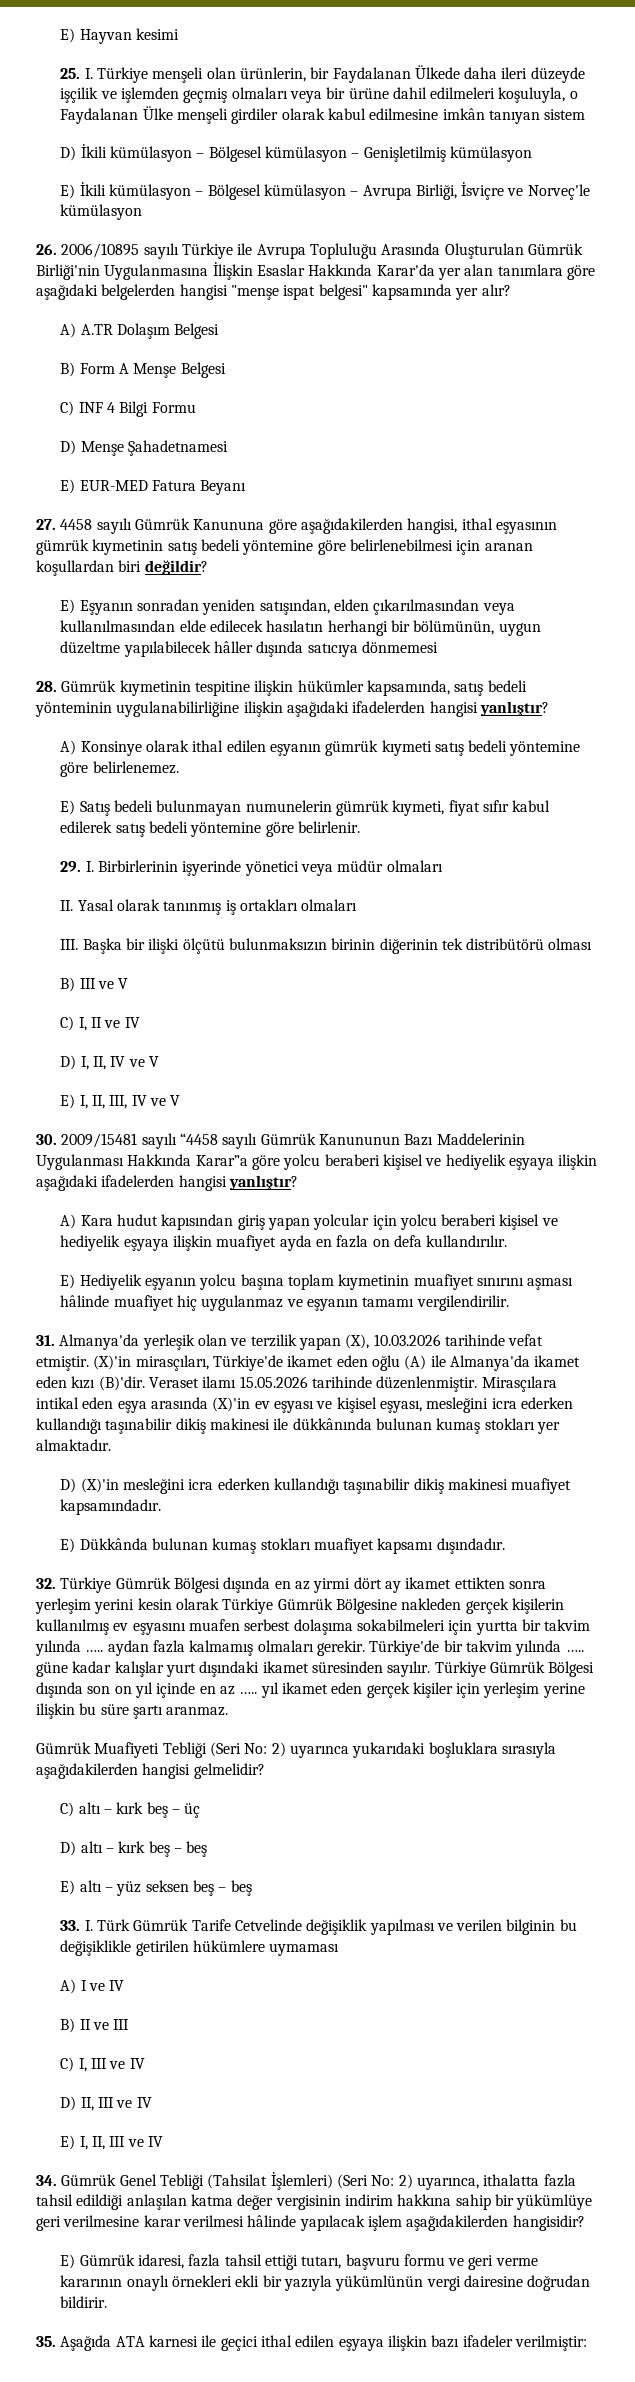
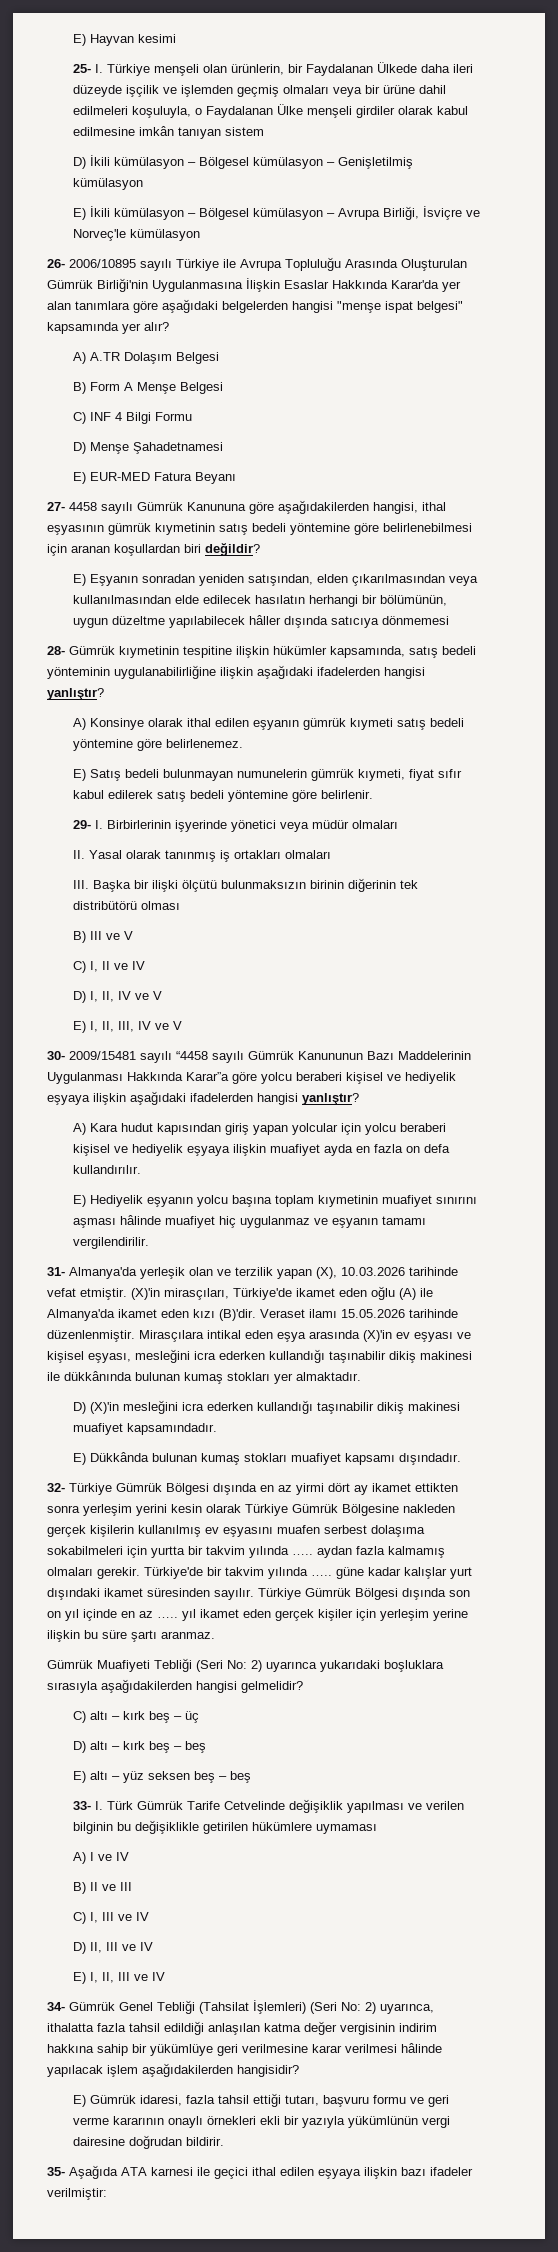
- 25. I. Türkiye menşeli olan ürünlerin, bir Faydalanan Ülkede daha ileri düzeyde işçilik ve işlemden geçmiş olmaları veya bir ürüne dahil edilmeleri koşuluyla, o Faydalanan Ülke menşeli girdiler olarak kabul edilmesine imkân tanıyan sistem
+ 25- I. Türkiye menşeli olan ürünlerin, bir Faydalanan Ülkede daha ileri düzeyde işçilik ve işlemden geçmiş olmaları veya bir ürüne dahil edilmeleri koşuluyla, o Faydalanan Ülke menşeli girdiler olarak kabul edilmesine imkân tanıyan sistem
- 26. 2006/10895 sayılı Türkiye ile Avrupa Topluluğu Arasında Oluşturulan Gümrük Birliği'nin Uygulanmasına İlişkin Esaslar Hakkında Karar'da yer alan tanımlara göre aşağıdaki belgelerden hangisi "menşe ispat belgesi" kapsamında yer alır?
+ 26- 2006/10895 sayılı Türkiye ile Avrupa Topluluğu Arasında Oluşturulan Gümrük Birliği'nin Uygulanmasına İlişkin Esaslar Hakkında Karar'da yer alan tanımlara göre aşağıdaki belgelerden hangisi "menşe ispat belgesi" kapsamında yer alır?
- 27. 4458 sayılı Gümrük Kanununa göre aşağıdakilerden hangisi, ithal eşyasının gümrük kıymetinin satış bedeli yöntemine göre belirlenebilmesi için aranan koşullardan biri değildir?
+ 27- 4458 sayılı Gümrük Kanununa göre aşağıdakilerden hangisi, ithal eşyasının gümrük kıymetinin satış bedeli yöntemine göre belirlenebilmesi için aranan koşullardan biri değildir?
- 28. Gümrük kıymetinin tespitine ilişkin hükümler kapsamında, satış bedeli yönteminin uygulanabilirliğine ilişkin aşağıdaki ifadelerden hangisi yanlıştır?
+ 28- Gümrük kıymetinin tespitine ilişkin hükümler kapsamında, satış bedeli yönteminin uygulanabilirliğine ilişkin aşağıdaki ifadelerden hangisi yanlıştır?
- 29. I. Birbirlerinin işyerinde yönetici veya müdür olmaları
+ 29- I. Birbirlerinin işyerinde yönetici veya müdür olmaları
- 30. 2009/15481 sayılı “4458 sayılı Gümrük Kanununun Bazı Maddelerinin Uygulanması Hakkında Karar”a göre yolcu beraberi kişisel ve hediyelik eşyaya ilişkin aşağıdaki ifadelerden hangisi yanlıştır?
+ 30- 2009/15481 sayılı “4458 sayılı Gümrük Kanununun Bazı Maddelerinin Uygulanması Hakkında Karar”a göre yolcu beraberi kişisel ve hediyelik eşyaya ilişkin aşağıdaki ifadelerden hangisi yanlıştır?
- 31. Almanya'da yerleşik olan ve terzilik yapan (X), 10.03.2026 tarihinde vefat etmiştir.
+ 31- Almanya'da yerleşik olan ve terzilik yapan (X), 10.03.2026 tarihinde vefat etmiştir.
- 32. Türkiye Gümrük Bölgesi dışında en az yirmi dört ay ikamet ettikten sonra yerleşim yerini kesin olarak Türkiye Gümrük Bölgesine nakleden gerçek kişilerin kullanılmış ev eşyasını muafen serbest dolaşıma sokabilmeleri için yurtta bir takvim yılında ….. aydan fazla kalmamış olmaları gerekir.
+ 32- Türkiye Gümrük Bölgesi dışında en az yirmi dört ay ikamet ettikten sonra yerleşim yerini kesin olarak Türkiye Gümrük Bölgesine nakleden gerçek kişilerin kullanılmış ev eşyasını muafen serbest dolaşıma sokabilmeleri için yurtta bir takvim yılında ….. aydan fazla kalmamış olmaları gerekir.
- 33. I. Türk Gümrük Tarife Cetvelinde değişiklik yapılması ve verilen bilginin bu değişiklikle getirilen hükümlere uymaması
+ 33- I. Türk Gümrük Tarife Cetvelinde değişiklik yapılması ve verilen bilginin bu değişiklikle getirilen hükümlere uymaması
- 34. Gümrük Genel Tebliği (Tahsilat İşlemleri) (Seri No: 2) uyarınca, ithalatta fazla tahsil edildiği anlaşılan katma değer vergisinin indirim hakkına sahip bir yükümlüye geri verilmesine karar verilmesi hâlinde yapılacak işlem aşağıdakilerden hangisidir?
+ 34- Gümrük Genel Tebliği (Tahsilat İşlemleri) (Seri No: 2) uyarınca, ithalatta fazla tahsil edildiği anlaşılan katma değer vergisinin indirim hakkına sahip bir yükümlüye geri verilmesine karar verilmesi hâlinde yapılacak işlem aşağıdakilerden hangisidir?
- 35. Aşağıda ATA karnesi ile geçici ithal edilen eşyaya ilişkin bazı ifadeler verilmiştir:
+ 35- Aşağıda ATA karnesi ile geçici ithal edilen eşyaya ilişkin bazı ifadeler verilmiştir:

